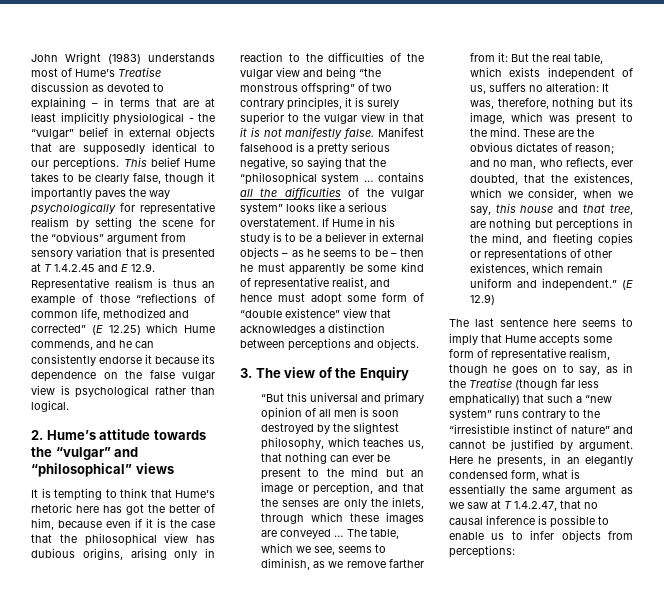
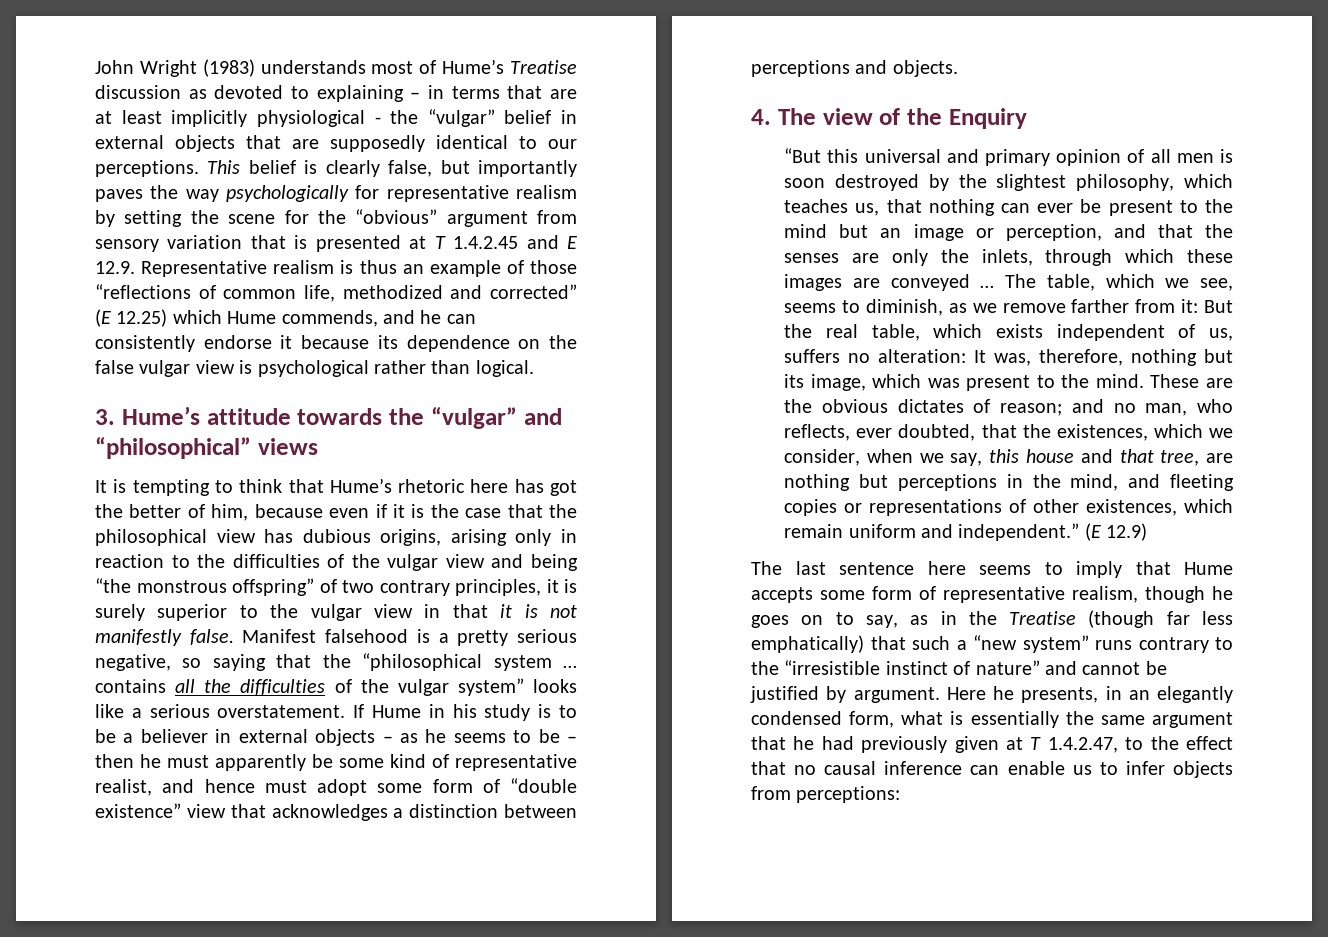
- This belief Hume takes to be clearly false, though it importantly paves the way psychologically for representative realism by setting the scene for the “obvious” argument from sensory variation that is presented at T 1.4.2.45 and E 12.9. Representative realism is thus an example of those “reflections of common life, methodized and corrected” (E 12.25) which Hume commends, and he can consistently endorse it because its dependence on the false vulgar view is psychological rather than logical.
+ This belief is clearly false, but importantly paves the way psychologically for representative realism by setting the scene for the “obvious” argument from sensory variation that is presented at T 1.4.2.45 and E 12.9. Representative realism is thus an example of those “reflections of common life, methodized and corrected” (E 12.25) which Hume commends, and he can consistently endorse it because its dependence on the false vulgar view is psychological rather than logical.
- 2. Hume’s attitude towards the “vulgar” and “philosophical” views
+ 3. Hume’s attitude towards the “vulgar” and “philosophical” views
- 3. The view of the Enquiry
+ 4. The view of the Enquiry
- Here he presents, in an elegantly condensed form, what is essentially the same argument as we saw at T 1.4.2.47, that no causal inference is possible to enable us to infer objects from perceptions:
+ Here he presents, in an elegantly condensed form, what is essentially the same argument that he had previously given at T 1.4.2.47, to the effect that no causal inference can enable us to infer objects from perceptions:

